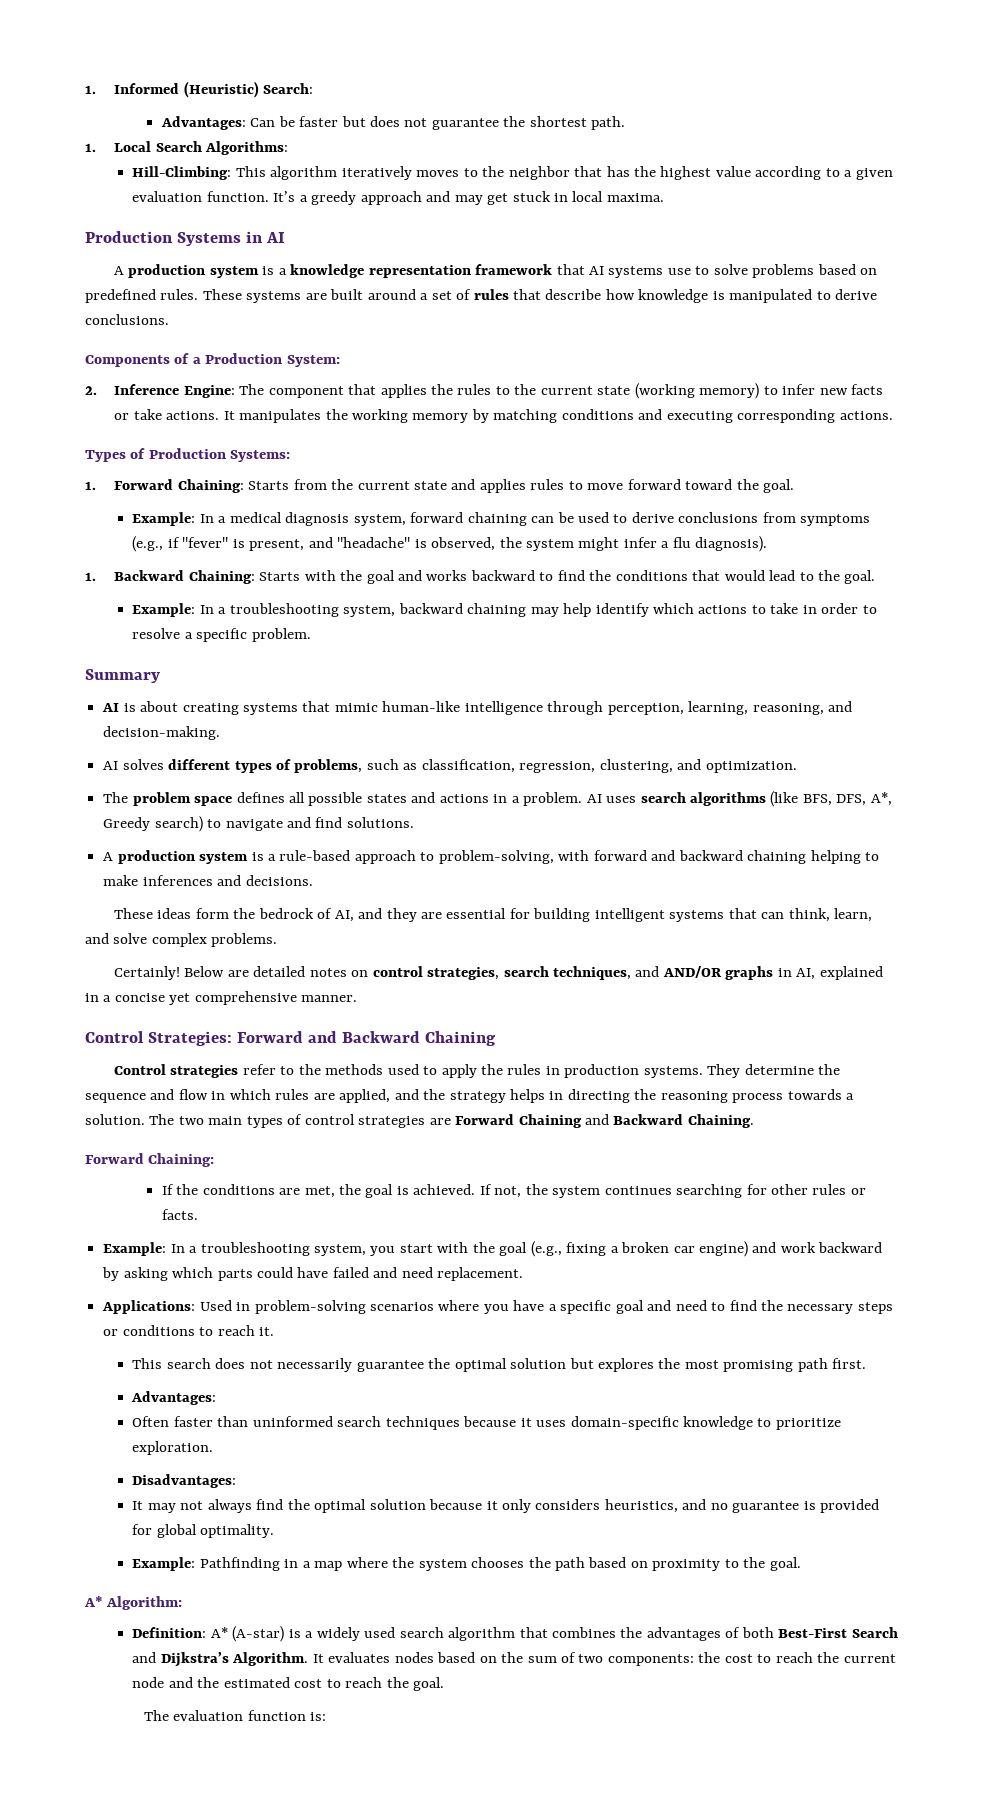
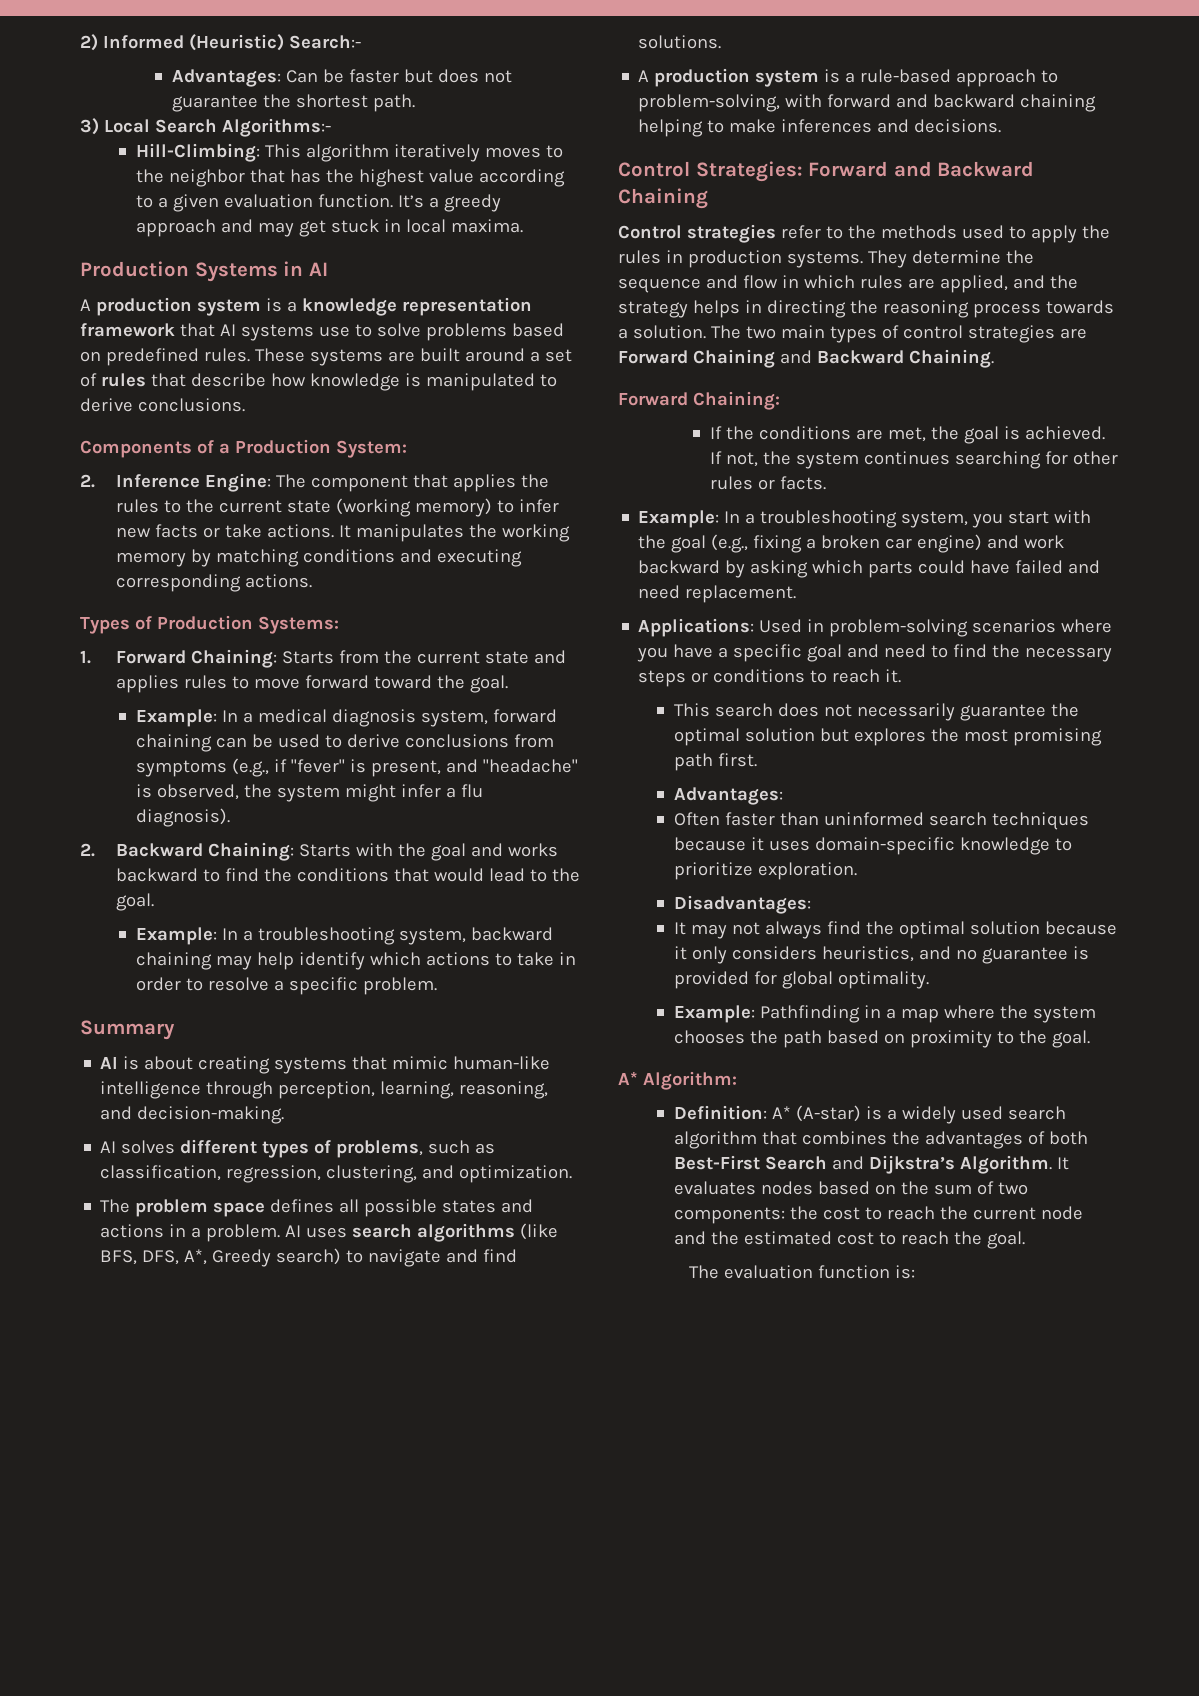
- 1. Informed (Heuristic) Search:
+ 2) Informed (Heuristic) Search:-
- 1. Local Search Algorithms:
+ 3) Local Search Algorithms:-
- 1. Backward Chaining: Starts with the goal and works backward to find the conditions that would lead to the goal.
+ 2. Backward Chaining: Starts with the goal and works backward to find the conditions that would lead to the goal.
- These ideas form the bedrock of AI, and they are essential for building intelligent systems that can think, learn, and solve complex problems.
- Certainly! Below are detailed notes on control strategies, search techniques, and AND/OR graphs in AI, explained in a concise yet comprehensive manner.

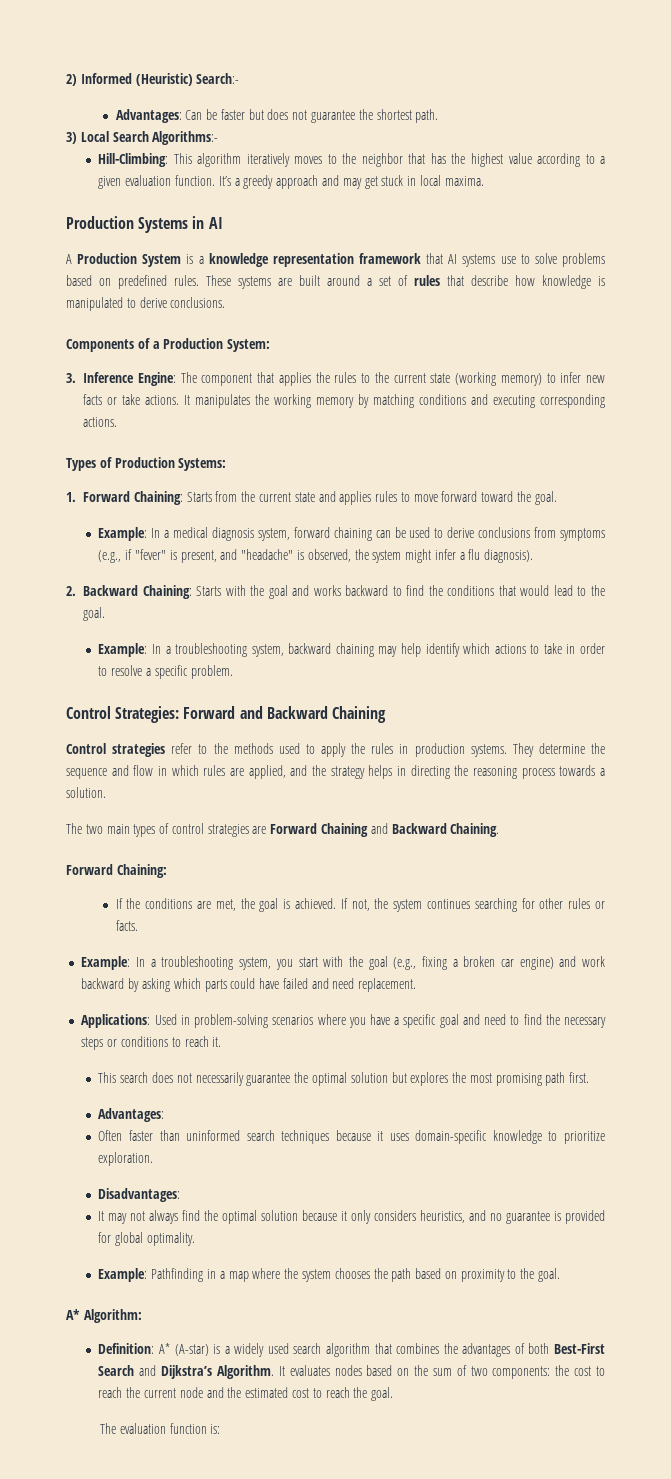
- A production system is a knowledge representation framework that AI systems use to solve problems based on predefined rules.
+ A Production System is a knowledge representation framework that AI systems use to solve problems based on predefined rules.
- 2. Inference Engine: The component that applies the rules to the current state (working memory) to infer new facts or take actions.
+ 3. Inference Engine: The component that applies the rules to the current state (working memory) to infer new facts or take actions.
- Summary
- AI is about creating systems that mimic human-like intelligence through perception, learning, reasoning, and decision-making.
- AI solves different types of problems, such as classification, regression, clustering, and optimization.
- The problem space defines all possible states and actions in a problem. AI uses search algorithms (like BFS, DFS, A*, Greedy search) to navigate and find solutions.
- A production system is a rule-based approach to problem-solving, with forward and backward chaining helping to make inferences and decisions.
- They determine the sequence and flow in which rules are applied, and the strategy helps in directing the reasoning process towards a solution. The two main types of control strategies are Forward Chaining and Backward Chaining.
+ They determine the sequence and flow in which rules are applied, and the strategy helps in directing the reasoning process towards a solution.
+ The two main types of control strategies are Forward Chaining and Backward Chaining.

